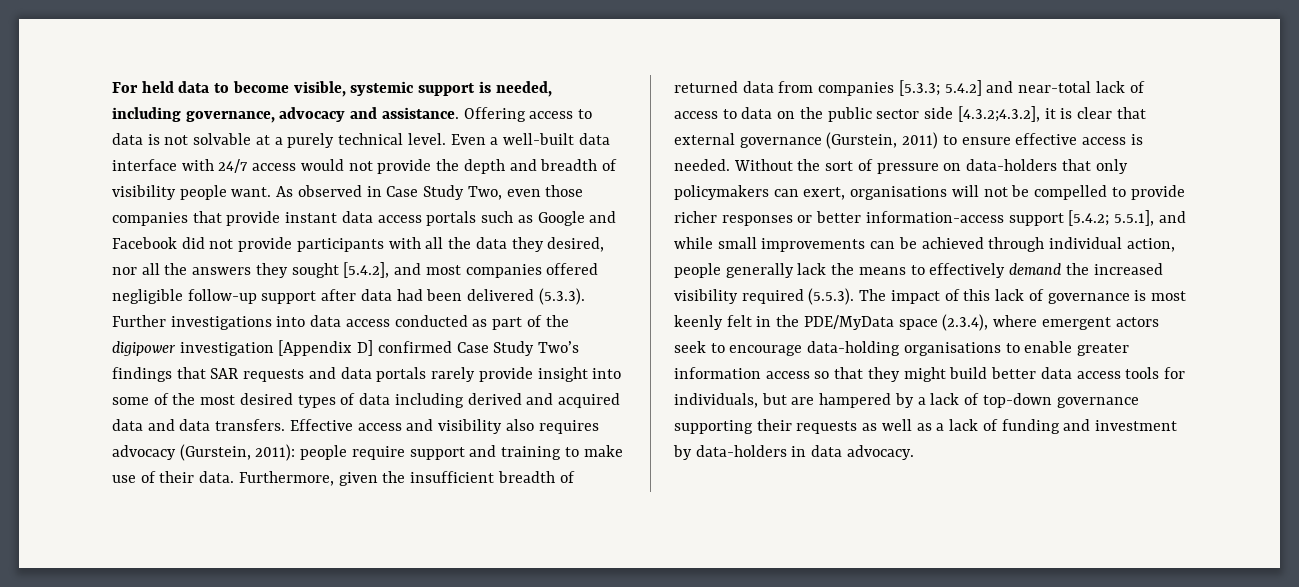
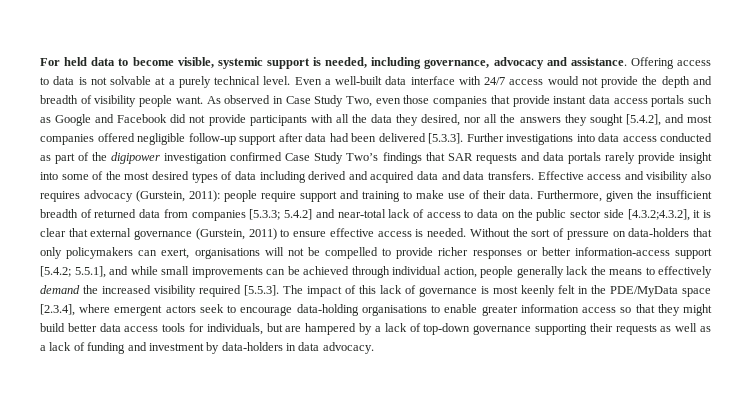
- As observed in Case Study Two, even those companies that provide instant data access portals such as Google and Facebook did not provide participants with all the data they desired, nor all the answers they sought [5.4.2], and most companies offered negligible follow-up support after data had been delivered (5.3.3). Further investigations into data access conducted as part of the digipower investigation [Appendix D] confirmed Case Study Two’s findings that SAR requests and data portals rarely provide insight into some of the most desired types of data including derived and acquired data and data transfers.
+ As observed in Case Study Two, even those companies that provide instant data access portals such as Google and Facebook did not provide participants with all the data they desired, nor all the answers they sought [5.4.2], and most companies offered negligible follow-up support after data had been delivered [5.3.3]. Further investigations into data access conducted as part of the digipower investigation confirmed Case Study Two’s findings that SAR requests and data portals rarely provide insight into some of the most desired types of data including derived and acquired data and data transfers.
- 5.5.1], and while small improvements can be achieved through individual action, people generally lack the means to effectively demand the increased visibility required (5.5.3). The impact of this lack of governance is most keenly felt in the PDE/MyData space (2.3.4), where emergent actors seek to encourage data-holding organisations to enable greater information access so that they might build better data access tools for individuals, but are hampered by a lack of top-down governance supporting their requests as well as a lack of funding and investment by data-holders in data advocacy.
+ 5.5.1], and while small improvements can be achieved through individual action, people generally lack the means to effectively demand the increased visibility required [5.5.3]. The impact of this lack of governance is most keenly felt in the PDE/MyData space [2.3.4], where emergent actors seek to encourage data-holding organisations to enable greater information access so that they might build better data access tools for individuals, but are hampered by a lack of top-down governance supporting their requests as well as a lack of funding and investment by data-holders in data advocacy.

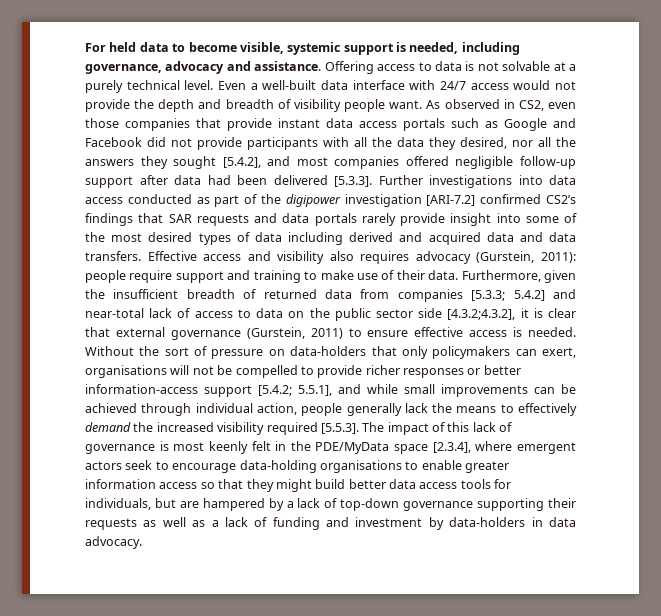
- As observed in Case Study Two, even those companies that provide instant data access portals such as Google and Facebook did not provide participants with all the data they desired, nor all the answers they sought [5.4.2], and most companies offered negligible follow-up support after data had been delivered [5.3.3]. Further investigations into data access conducted as part of the digipower investigation confirmed Case Study Two’s findings that SAR requests and data portals rarely provide insight into some of the most desired types of data including derived and acquired data and data transfers.
+ As observed in CS2, even those companies that provide instant data access portals such as Google and Facebook did not provide participants with all the data they desired, nor all the answers they sought [5.4.2], and most companies offered negligible follow-up support after data had been delivered [5.3.3]. Further investigations into data access conducted as part of the digipower investigation [ARI-7.2] confirmed CS2’s findings that SAR requests and data portals rarely provide insight into some of the most desired types of data including derived and acquired data and data transfers.

